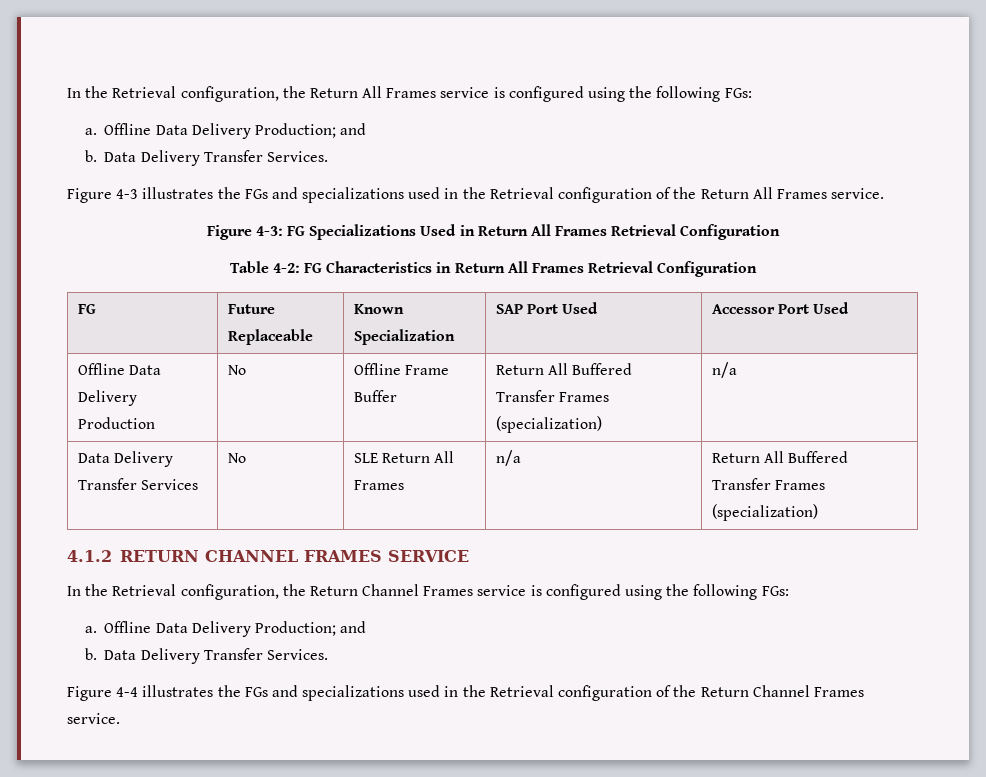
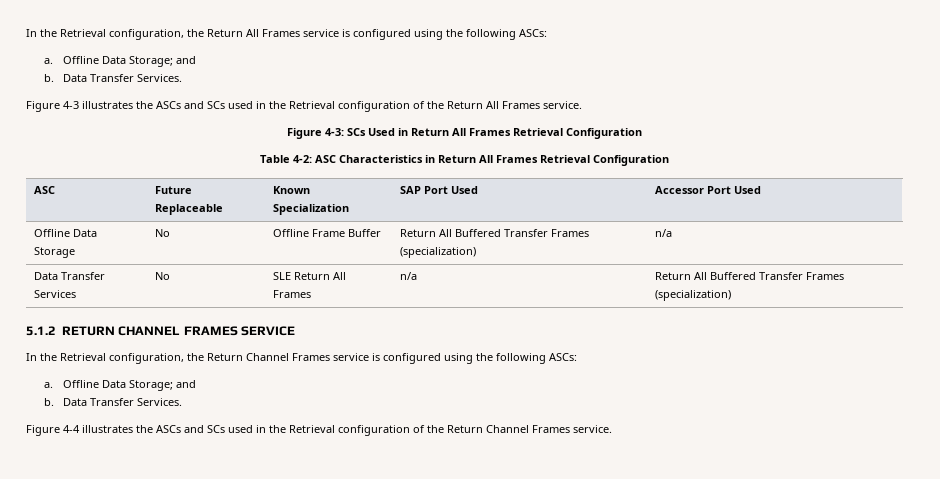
- In the Retrieval configuration, the Return All Frames service is configured using the following FGs:
- a. Offline Data Delivery Production; and
- b. Data Delivery Transfer Services.
+ In the Retrieval configuration, the Return All Frames service is configured using the following ASCs:
+ a. Offline Data Storage; and
+ b. Data Transfer Services.
- Figure 4-3 illustrates the FGs and specializations used in the Retrieval configuration of the Return All Frames service.
+ Figure 4-3 illustrates the ASCs and SCs used in the Retrieval configuration of the Return All Frames service.
- Figure 4-3: FG Specializations Used in Return All Frames Retrieval Configuration
+ Figure 4-3: SCs Used in Return All Frames Retrieval Configuration
- Table 4-2: FG Characteristics in Return All Frames Retrieval Configuration
+ Table 4-2: ASC Characteristics in Return All Frames Retrieval Configuration
- FG | Future Replaceable | Known Specialization | SAP Port Used | Accessor Port Used
+ ASC | Future Replaceable | Known Specialization | SAP Port Used | Accessor Port Used
- Offline Data Delivery Production | No | Offline Frame Buffer | Return All Buffered Transfer Frames (specialization) | n/a
+ Offline Data Storage | No | Offline Frame Buffer | Return All Buffered Transfer Frames (specialization) | n/a
- Data Delivery Transfer Services | No | SLE Return All Frames | n/a | Return All Buffered Transfer Frames (specialization)
+ Data Transfer Services | No | SLE Return All Frames | n/a | Return All Buffered Transfer Frames (specialization)
- 4.1.2 RETURN CHANNEL FRAMES SERVICE
+ 5.1.2 RETURN CHANNEL FRAMES SERVICE
- In the Retrieval configuration, the Return Channel Frames service is configured using the following FGs:
- a. Offline Data Delivery Production; and
- b. Data Delivery Transfer Services.
+ In the Retrieval configuration, the Return Channel Frames service is configured using the following ASCs:
+ a. Offline Data Storage; and
+ b. Data Transfer Services.
- Figure 4-4 illustrates the FGs and specializations used in the Retrieval configuration of the Return Channel Frames service.
+ Figure 4-4 illustrates the ASCs and SCs used in the Retrieval configuration of the Return Channel Frames service.

